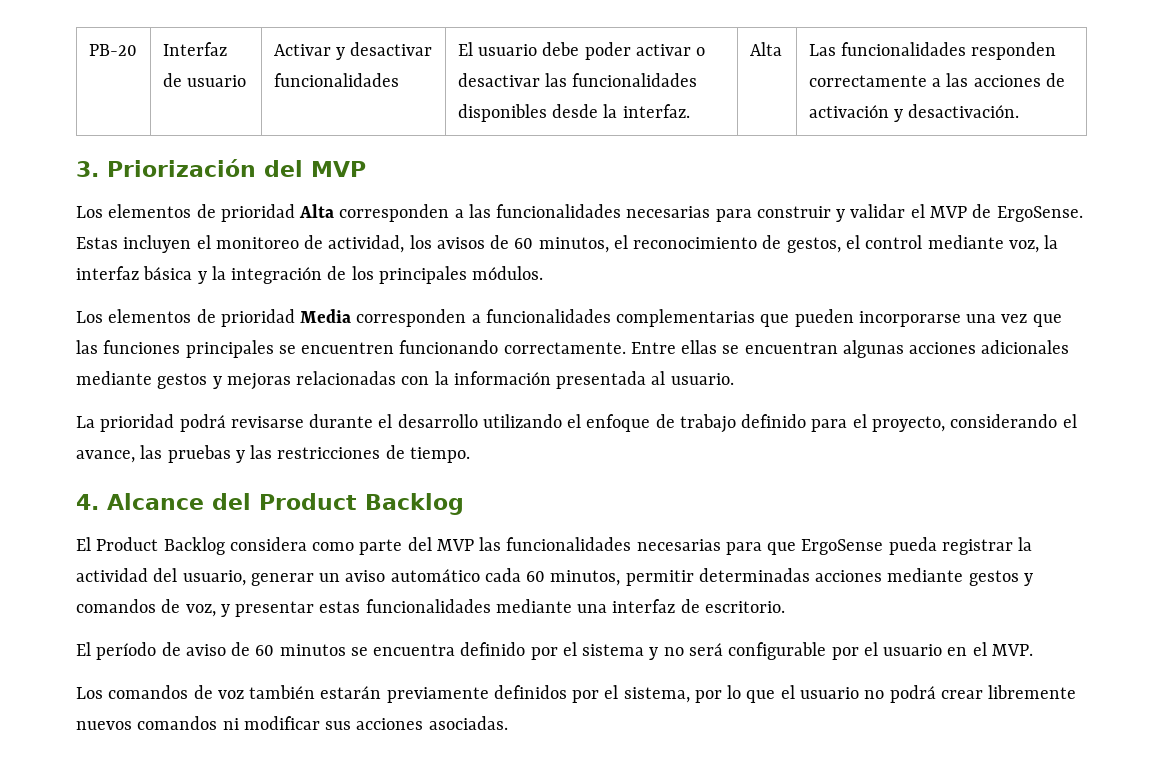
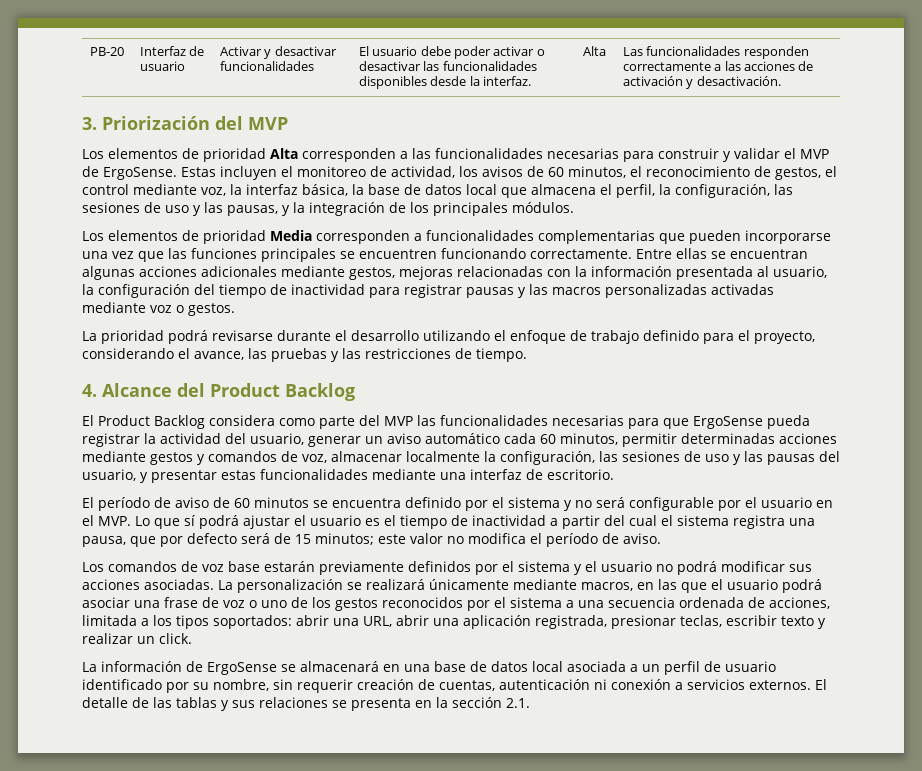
- Estas incluyen el monitoreo de actividad, los avisos de 60 minutos, el reconocimiento de gestos, el control mediante voz, la interfaz básica y la integración de los principales módulos.
+ Estas incluyen el monitoreo de actividad, los avisos de 60 minutos, el reconocimiento de gestos, el control mediante voz, la interfaz básica, la base de datos local que almacena el perfil, la configuración, las sesiones de uso y las pausas, y la integración de los principales módulos.
- Entre ellas se encuentran algunas acciones adicionales mediante gestos y mejoras relacionadas con la información presentada al usuario.
+ Entre ellas se encuentran algunas acciones adicionales mediante gestos, mejoras relacionadas con la información presentada al usuario, la configuración del tiempo de inactividad para registrar pausas y las macros personalizadas activadas mediante voz o gestos.
- El Product Backlog considera como parte del MVP las funcionalidades necesarias para que ErgoSense pueda registrar la actividad del usuario, generar un aviso automático cada 60 minutos, permitir determinadas acciones mediante gestos y comandos de voz, y presentar estas funcionalidades mediante una interfaz de escritorio.
+ El Product Backlog considera como parte del MVP las funcionalidades necesarias para que ErgoSense pueda registrar la actividad del usuario, generar un aviso automático cada 60 minutos, permitir determinadas acciones mediante gestos y comandos de voz, almacenar localmente la configuración, las sesiones de uso y las pausas del usuario, y presentar estas funcionalidades mediante una interfaz de escritorio.
- El período de aviso de 60 minutos se encuentra definido por el sistema y no será configurable por el usuario en el MVP.
+ El período de aviso de 60 minutos se encuentra definido por el sistema y no será configurable por el usuario en el MVP. Lo que sí podrá ajustar el usuario es el tiempo de inactividad a partir del cual el sistema registra una pausa, que por defecto será de 15 minutos; este valor no modifica el período de aviso.
- Los comandos de voz también estarán previamente definidos por el sistema, por lo que el usuario no podrá crear libremente nuevos comandos ni modificar sus acciones asociadas.
+ Los comandos de voz base estarán previamente definidos por el sistema y el usuario no podrá modificar sus acciones asociadas. La personalización se realizará únicamente mediante macros, en las que el usuario podrá asociar una frase de voz o uno de los gestos reconocidos por el sistema a una secuencia ordenada de acciones, limitada a los tipos soportados: abrir una URL, abrir una aplicación registrada, presionar teclas, escribir texto y realizar un click.
+ La información de ErgoSense se almacenará en una base de datos local asociada a un perfil de usuario identificado por su nombre, sin requerir creación de cuentas, autenticación ni conexión a servicios externos. El detalle de las tablas y sus relaciones se presenta en la sección 2.1.

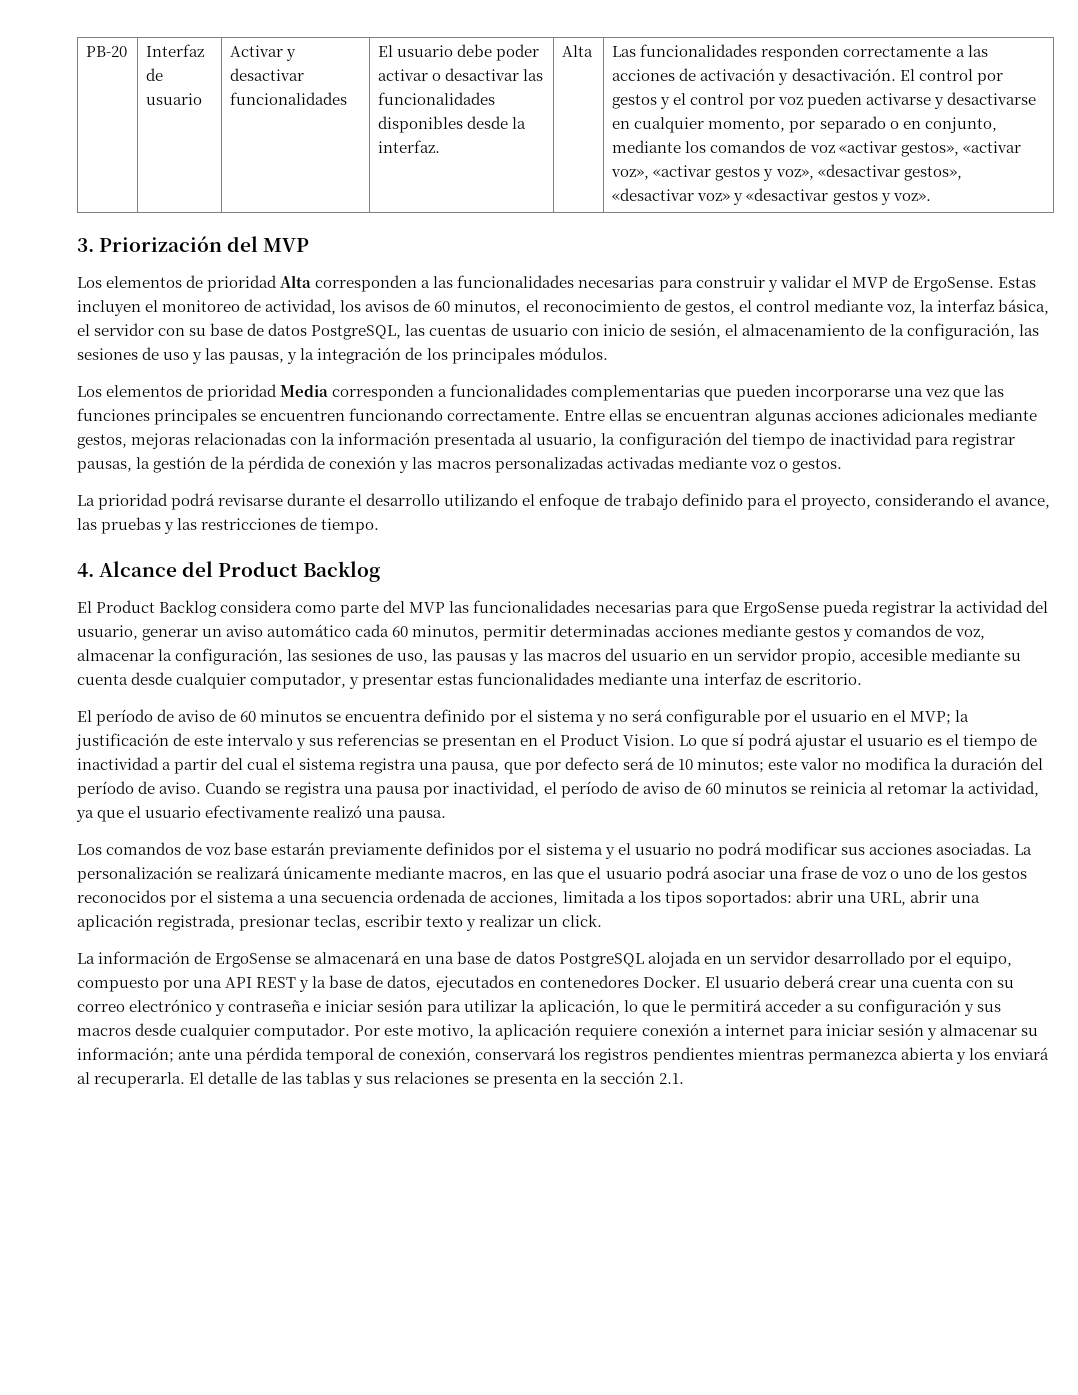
+ El control por gestos y el control por voz pueden activarse y desactivarse en cualquier momento, por separado o en conjunto, mediante los comandos de voz «activar gestos», «activar voz», «activar gestos y voz», «desactivar gestos», «desactivar voz» y «desactivar gestos y voz».
- Estas incluyen el monitoreo de actividad, los avisos de 60 minutos, el reconocimiento de gestos, el control mediante voz, la interfaz básica, la base de datos local que almacena el perfil, la configuración, las sesiones de uso y las pausas, y la integración de los principales módulos.
+ Estas incluyen el monitoreo de actividad, los avisos de 60 minutos, el reconocimiento de gestos, el control mediante voz, la interfaz básica, el servidor con su base de datos PostgreSQL, las cuentas de usuario con inicio de sesión, el almacenamiento de la configuración, las sesiones de uso y las pausas, y la integración de los principales módulos.
- Entre ellas se encuentran algunas acciones adicionales mediante gestos, mejoras relacionadas con la información presentada al usuario, la configuración del tiempo de inactividad para registrar pausas y las macros personalizadas activadas mediante voz o gestos.
+ Entre ellas se encuentran algunas acciones adicionales mediante gestos, mejoras relacionadas con la información presentada al usuario, la configuración del tiempo de inactividad para registrar pausas, la gestión de la pérdida de conexión y las macros personalizadas activadas mediante voz o gestos.
- El Product Backlog considera como parte del MVP las funcionalidades necesarias para que ErgoSense pueda registrar la actividad del usuario, generar un aviso automático cada 60 minutos, permitir determinadas acciones mediante gestos y comandos de voz, almacenar localmente la configuración, las sesiones de uso y las pausas del usuario, y presentar estas funcionalidades mediante una interfaz de escritorio.
+ El Product Backlog considera como parte del MVP las funcionalidades necesarias para que ErgoSense pueda registrar la actividad del usuario, generar un aviso automático cada 60 minutos, permitir determinadas acciones mediante gestos y comandos de voz, almacenar la configuración, las sesiones de uso, las pausas y las macros del usuario en un servidor propio, accesible mediante su cuenta desde cualquier computador, y presentar estas funcionalidades mediante una interfaz de escritorio.
- El período de aviso de 60 minutos se encuentra definido por el sistema y no será configurable por el usuario en el MVP. Lo que sí podrá ajustar el usuario es el tiempo de inactividad a partir del cual el sistema registra una pausa, que por defecto será de 15 minutos; este valor no modifica el período de aviso.
+ El período de aviso de 60 minutos se encuentra definido por el sistema y no será configurable por el usuario en el MVP; la justificación de este intervalo y sus referencias se presentan en el Product Vision. Lo que sí podrá ajustar el usuario es el tiempo de inactividad a partir del cual el sistema registra una pausa, que por defecto será de 10 minutos; este valor no modifica la duración del período de aviso. Cuando se registra una pausa por inactividad, el período de aviso de 60 minutos se reinicia al retomar la actividad, ya que el usuario efectivamente realizó una pausa.
- La información de ErgoSense se almacenará en una base de datos local asociada a un perfil de usuario identificado por su nombre, sin requerir creación de cuentas, autenticación ni conexión a servicios externos.
+ La información de ErgoSense se almacenará en una base de datos PostgreSQL alojada en un servidor desarrollado por el equipo, compuesto por una API REST y la base de datos, ejecutados en contenedores Docker. El usuario deberá crear una cuenta con su correo electrónico y contraseña e iniciar sesión para utilizar la aplicación, lo que le permitirá acceder a su configuración y sus macros desde cualquier computador. Por este motivo, la aplicación requiere conexión a internet para iniciar sesión y almacenar su información; ante una pérdida temporal de conexión, conservará los registros pendientes mientras permanezca abierta y los enviará al recuperarla.

